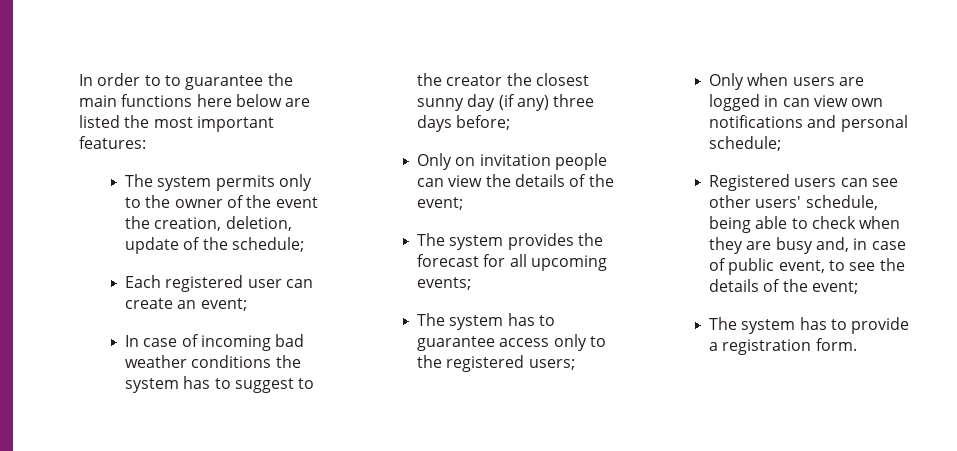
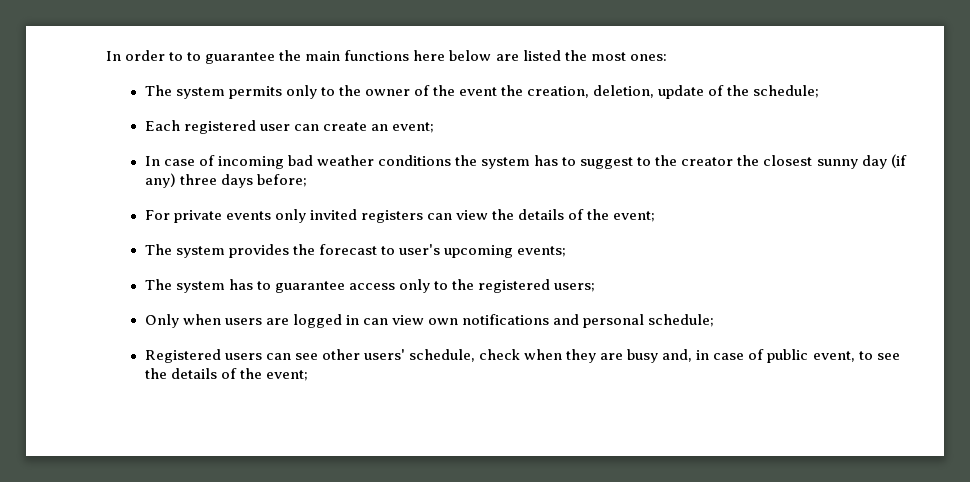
- In order to to guarantee the main functions here below are listed the most important features:
+ In order to to guarantee the main functions here below are listed the most ones:
- Only on invitation people can view the details of the event;
+ For private events only invited registers can view the details of the event;
- The system provides the forecast for all upcoming events;
+ The system provides the forecast to user's upcoming events;
- Registered users can see other users' schedule, being able to check when they are busy and, in case of public event, to see the details of the event;
+ Registered users can see other users' schedule, check when they are busy and, in case of public event, to see the details of the event;
- The system has to provide a registration form.

